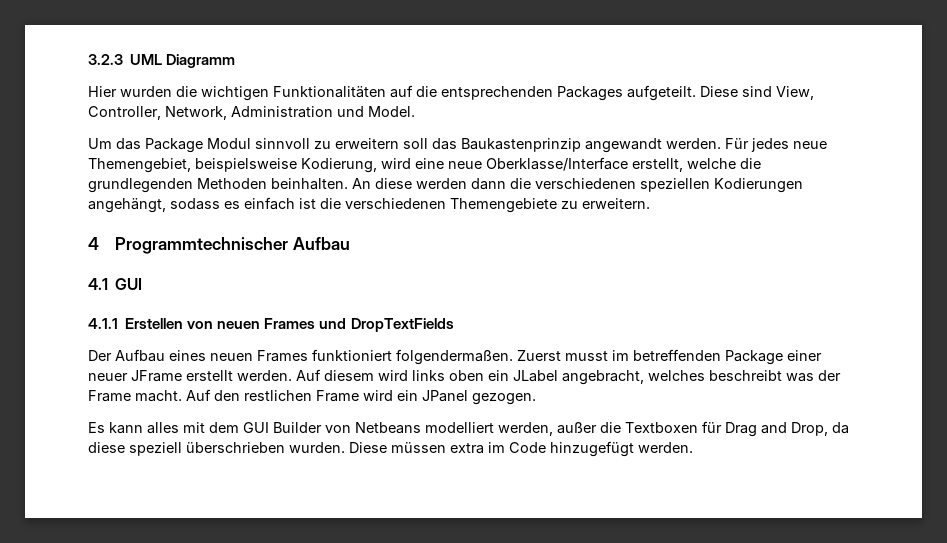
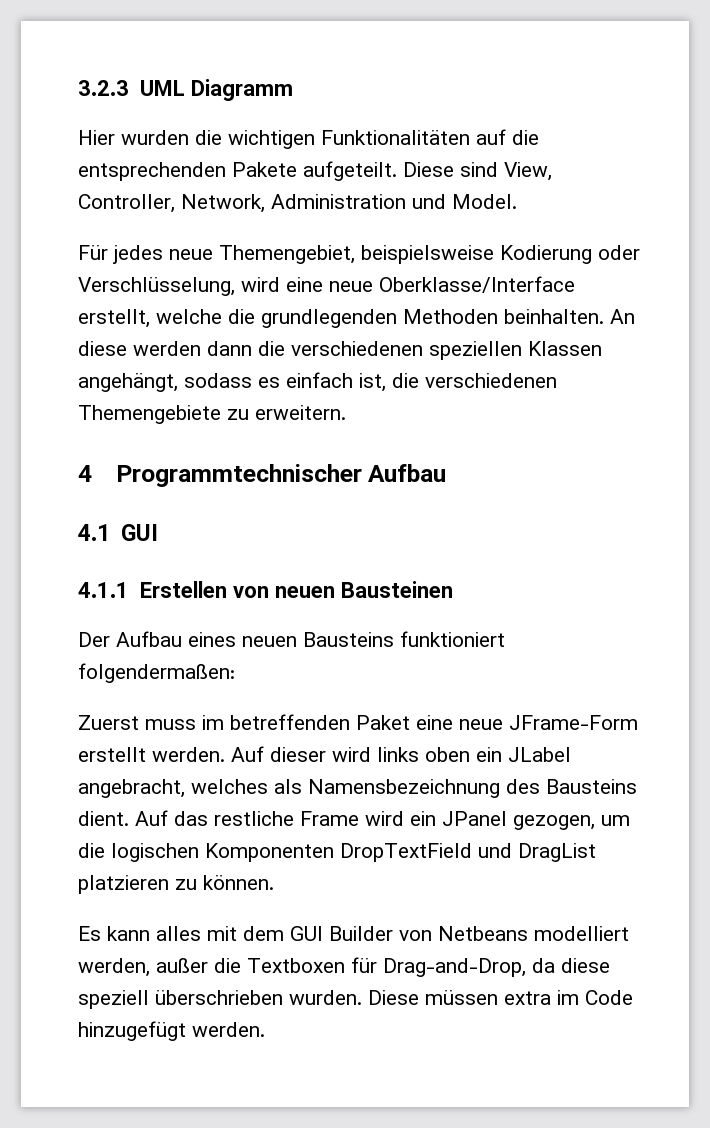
- Hier wurden die wichtigen Funktionalitäten auf die entsprechenden Packages aufgeteilt.
+ Hier wurden die wichtigen Funktionalitäten auf die entsprechenden Pakete aufgeteilt.
- Um das Package Modul sinnvoll zu erweitern soll das Baukastenprinzip angewandt werden. Für jedes neue Themengebiet, beispielsweise Kodierung, wird eine neue Oberklasse/Interface erstellt, welche die grundlegenden Methoden beinhalten.
+ Für jedes neue Themengebiet, beispielsweise Kodierung oder Verschlüsselung, wird eine neue Oberklasse/Interface erstellt, welche die grundlegenden Methoden beinhalten.
- An diese werden dann die verschiedenen speziellen Kodierungen angehängt, sodass es einfach ist die verschiedenen Themengebiete zu erweitern.
+ An diese werden dann die verschiedenen speziellen Klassen angehängt, sodass es einfach ist, die verschiedenen Themengebiete zu erweitern.
- 4.1.1 Erstellen von neuen Frames und DropTextFields
+ 4.1.1 Erstellen von neuen Bausteinen
- Der Aufbau eines neuen Frames funktioniert folgendermaßen. Zuerst musst im betreffenden Package einer neuer JFrame erstellt werden.
+ Der Aufbau eines neuen Bausteins funktioniert folgendermaßen:
+ Zuerst muss im betreffenden Paket eine neue JFrame-Form erstellt werden.
- Auf diesem wird links oben ein JLabel angebracht, welches beschreibt was der Frame macht. Auf den restlichen Frame wird ein JPanel gezogen.
+ Auf dieser wird links oben ein JLabel angebracht, welches als Namensbezeichnung des Bausteins dient. Auf das restliche Frame wird ein JPanel gezogen, um die logischen Komponenten DropTextField und DragList platzieren zu können.
- Es kann alles mit dem GUI Builder von Netbeans modelliert werden, außer die Textboxen für Drag and Drop, da diese speziell überschrieben wurden.
+ Es kann alles mit dem GUI Builder von Netbeans modelliert werden, außer die Textboxen für Drag-and-Drop, da diese speziell überschrieben wurden.

